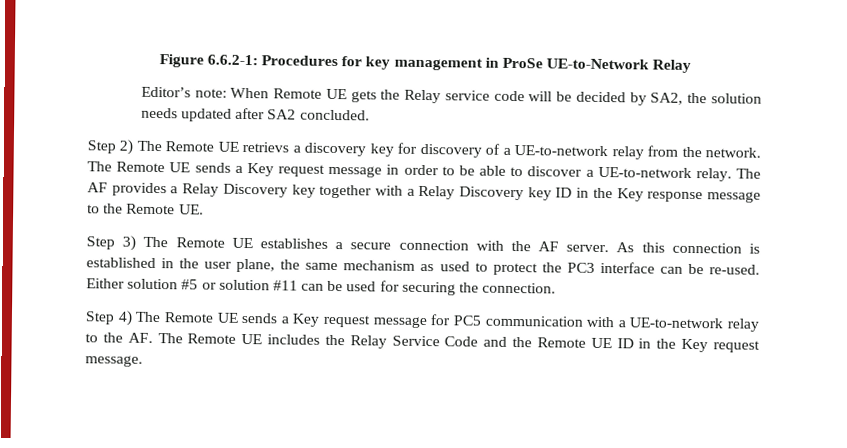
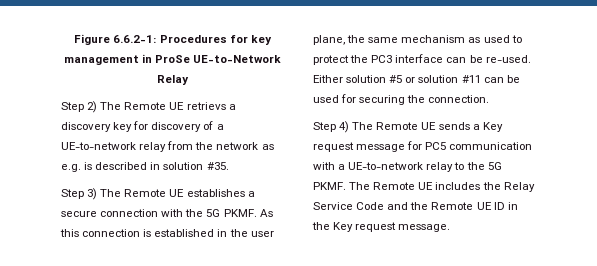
- Editor’s note: When Remote UE gets the Relay service code will be decided by SA2, the solution needs updated after SA2 concluded.
- Step 2) The Remote UE retrievs a discovery key for discovery of a UE-to-network relay from the network. The Remote UE sends a Key request message in order to be able to discover a UE-to-network relay. The AF provides a Relay Discovery key together with a Relay Discovery key ID in the Key response message to the Remote UE.
+ Step 2) The Remote UE retrievs a discovery key for discovery of a UE-to-network relay from the network as e.g. is described in solution #35.
- Step 3) The Remote UE establishes a secure connection with the AF server.
+ Step 3) The Remote UE establishes a secure connection with the 5G PKMF.
- Step 4) The Remote UE sends a Key request message for PC5 communication with a UE-to-network relay to the AF. The Remote UE includes the Relay Service Code and the Remote UE ID in the Key request message.
+ Step 4) The Remote UE sends a Key request message for PC5 communication with a UE-to-network relay to the 5G PKMF. The Remote UE includes the Relay Service Code and the Remote UE ID in the Key request message.

